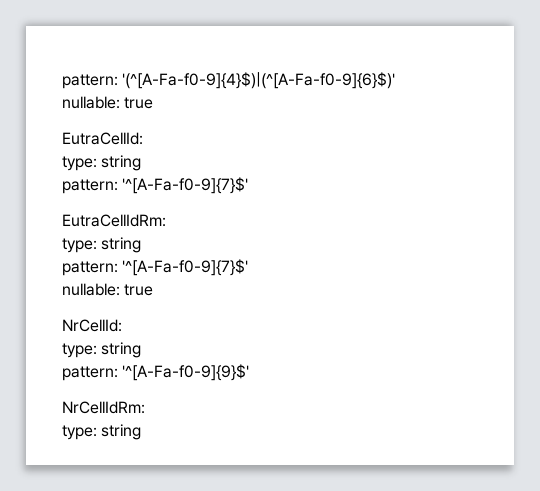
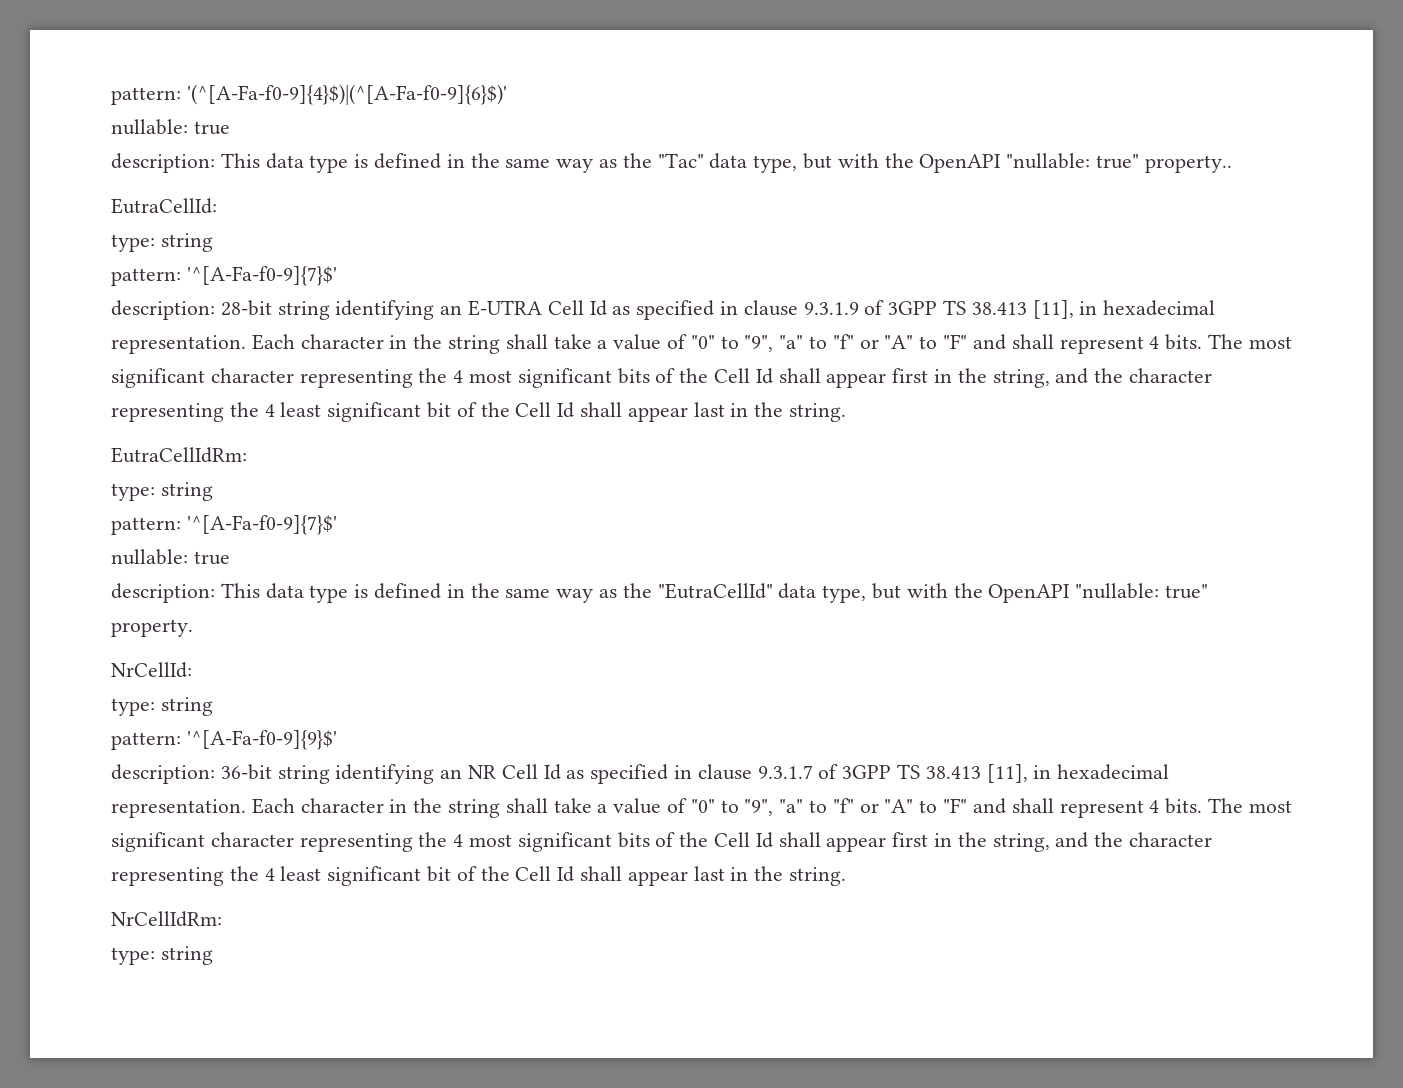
+ description: This data type is defined in the same way as the "Tac" data type, but with the OpenAPI "nullable: true" property..
+ description: 28-bit string identifying an E-UTRA Cell Id as specified in clause 9.3.1.9 of 3GPP TS 38.413 [11], in hexadecimal representation. Each character in the string shall take a value of "0" to "9", "a" to "f" or "A" to "F" and shall represent 4 bits. The most significant character representing the 4 most significant bits of the Cell Id shall appear first in the string, and the character representing the 4 least significant bit of the Cell Id shall appear last in the string.
+ description: This data type is defined in the same way as the "EutraCellId" data type, but with the OpenAPI "nullable: true" property.
+ description: 36-bit string identifying an NR Cell Id as specified in clause 9.3.1.7 of 3GPP TS 38.413 [11], in hexadecimal representation. Each character in the string shall take a value of "0" to "9", "a" to "f" or "A" to "F" and shall represent 4 bits. The most significant character representing the 4 most significant bits of the Cell Id shall appear first in the string, and the character representing the 4 least significant bit of the Cell Id shall appear last in the string.

